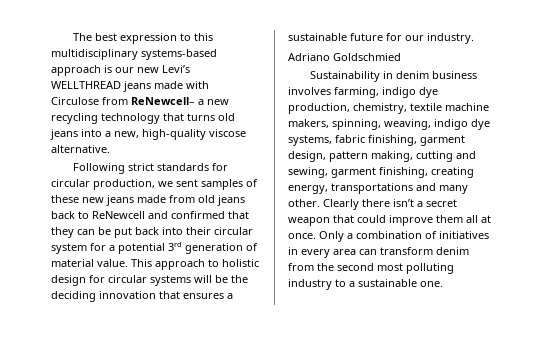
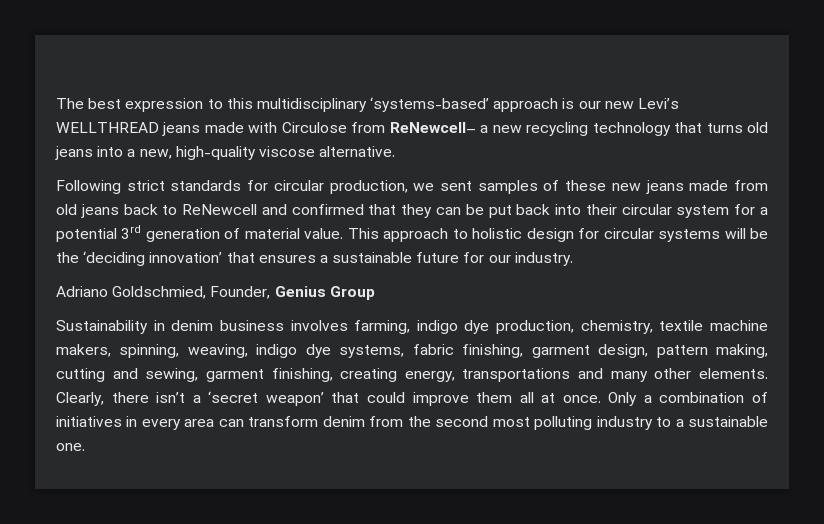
- The best expression to this multidisciplinary systems-based approach is our new Levi’s WELLTHREAD jeans made with Circulose from ReNewcell– a new recycling technology that turns old jeans into a new, high-quality viscose alternative.
+ The best expression to this multidisciplinary ‘systems-based’ approach is our new Levi’s WELLTHREAD jeans made with Circulose from ReNewcell– a new recycling technology that turns old jeans into a new, high-quality viscose alternative.
- This approach to holistic design for circular systems will be the deciding innovation that ensures a sustainable future for our industry.
+ This approach to holistic design for circular systems will be the ‘deciding innovation’ that ensures a sustainable future for our industry.
- Adriano Goldschmied
+ Adriano Goldschmied, Founder, Genius Group
- Sustainability in denim business involves farming, indigo dye production, chemistry, textile machine makers, spinning, weaving, indigo dye systems, fabric finishing, garment design, pattern making, cutting and sewing, garment finishing, creating energy, transportations and many other. Clearly there isn’t a secret weapon that could improve them all at once.
+ Sustainability in denim business involves farming, indigo dye production, chemistry, textile machine makers, spinning, weaving, indigo dye systems, fabric finishing, garment design, pattern making, cutting and sewing, garment finishing, creating energy, transportations and many other elements. Clearly, there isn’t a ‘secret weapon’ that could improve them all at once.

